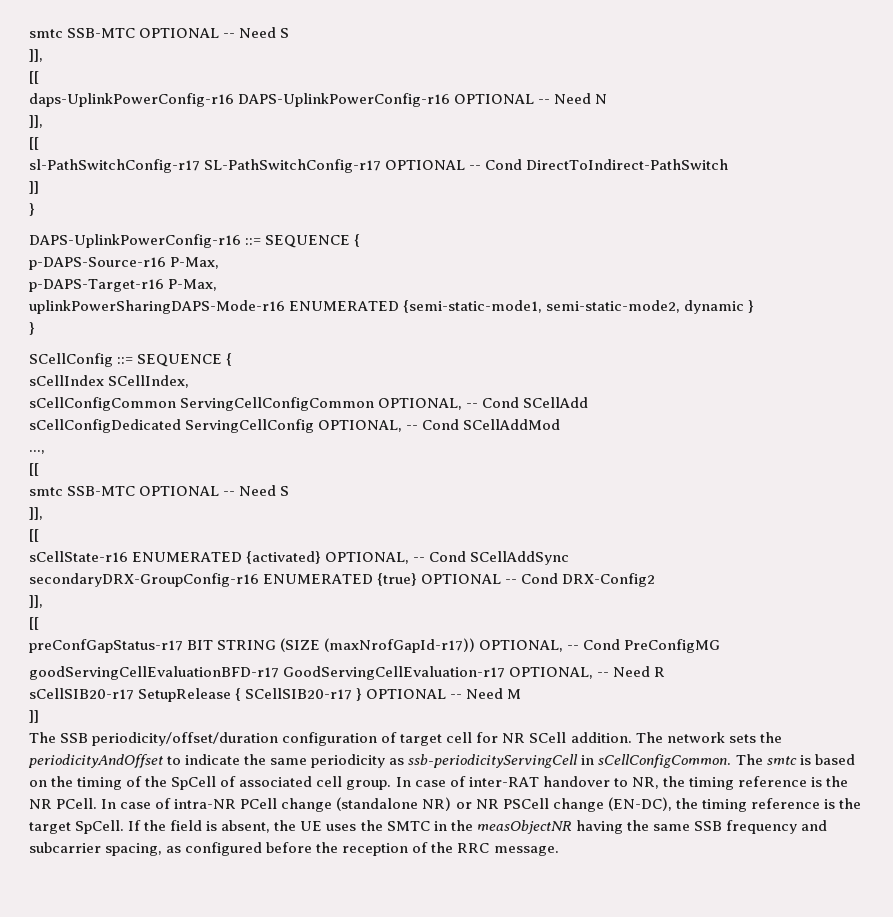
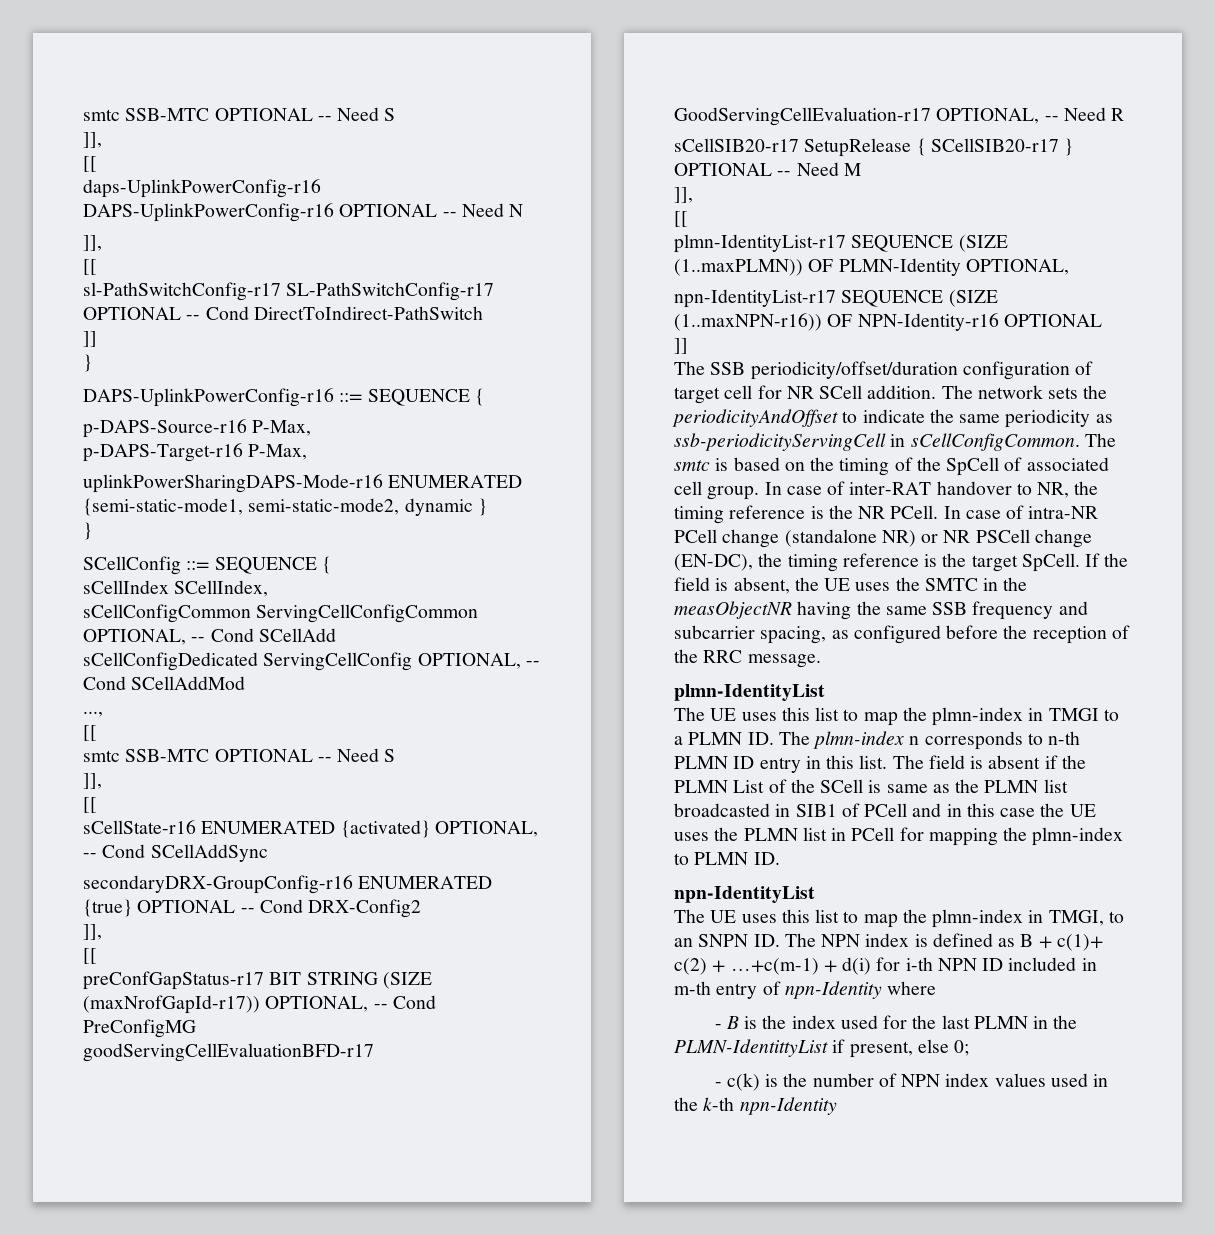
  sCellSIB20-r17 SetupRelease { SCellSIB20-r17 } OPTIONAL -- Need M
+ ]],
+ [[
+ plmn-IdentityList-r17 SEQUENCE (SIZE (1..maxPLMN)) OF PLMN-Identity OPTIONAL,
+ npn-IdentityList-r17 SEQUENCE (SIZE (1..maxNPN-r16)) OF NPN-Identity-r16 OPTIONAL
+ plmn-IdentityList
+ The UE uses this list to map the plmn-index in TMGI to a PLMN ID. The plmn-index n corresponds to n-th PLMN ID entry in this list. The field is absent if the PLMN List of the SCell is same as the PLMN list broadcasted in SIB1 of PCell and in this case the UE uses the PLMN list in PCell for mapping the plmn-index to PLMN ID.
+ npn-IdentityList
+ The UE uses this list to map the plmn-index in TMGI, to an SNPN ID. The NPN index is defined as B + c(1)+ c(2) + …+c(m-1) + d(i) for i-th NPN ID included in m-th entry of npn-Identity where
+ - B is the index used for the last PLMN in the PLMN-IdentittyList if present, else 0;
+ - c(k) is the number of NPN index values used in the k-th npn-Identity

